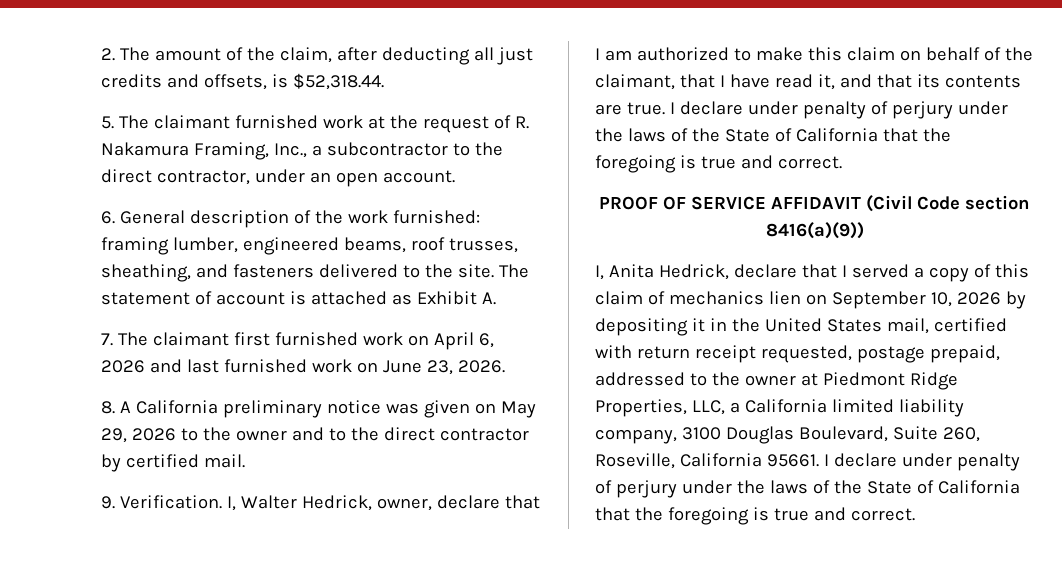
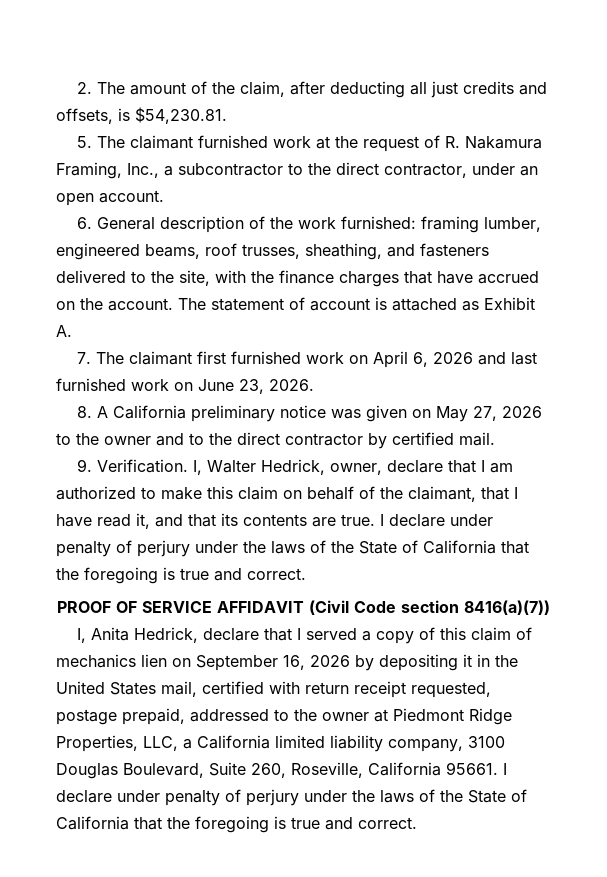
- 2. The amount of the claim, after deducting all just credits and offsets, is $52,318.44.
+ 2. The amount of the claim, after deducting all just credits and offsets, is $54,230.81.
- 6. General description of the work furnished: framing lumber, engineered beams, roof trusses, sheathing, and fasteners delivered to the site.
+ 6. General description of the work furnished: framing lumber, engineered beams, roof trusses, sheathing, and fasteners delivered to the site, with the finance charges that have accrued on the account.
- 8. A California preliminary notice was given on May 29, 2026 to the owner and to the direct contractor by certified mail.
+ 8. A California preliminary notice was given on May 27, 2026 to the owner and to the direct contractor by certified mail.
- PROOF OF SERVICE AFFIDAVIT (Civil Code section 8416(a)(9))
+ PROOF OF SERVICE AFFIDAVIT (Civil Code section 8416(a)(7))
- I, Anita Hedrick, declare that I served a copy of this claim of mechanics lien on September 10, 2026 by depositing it in the United States mail, certified with return receipt requested, postage prepaid, addressed to the owner at Piedmont Ridge Properties, LLC, a California limited liability company, 3100 Douglas Boulevard, Suite 260, Roseville, California 95661.
+ I, Anita Hedrick, declare that I served a copy of this claim of mechanics lien on September 16, 2026 by depositing it in the United States mail, certified with return receipt requested, postage prepaid, addressed to the owner at Piedmont Ridge Properties, LLC, a California limited liability company, 3100 Douglas Boulevard, Suite 260, Roseville, California 95661.

